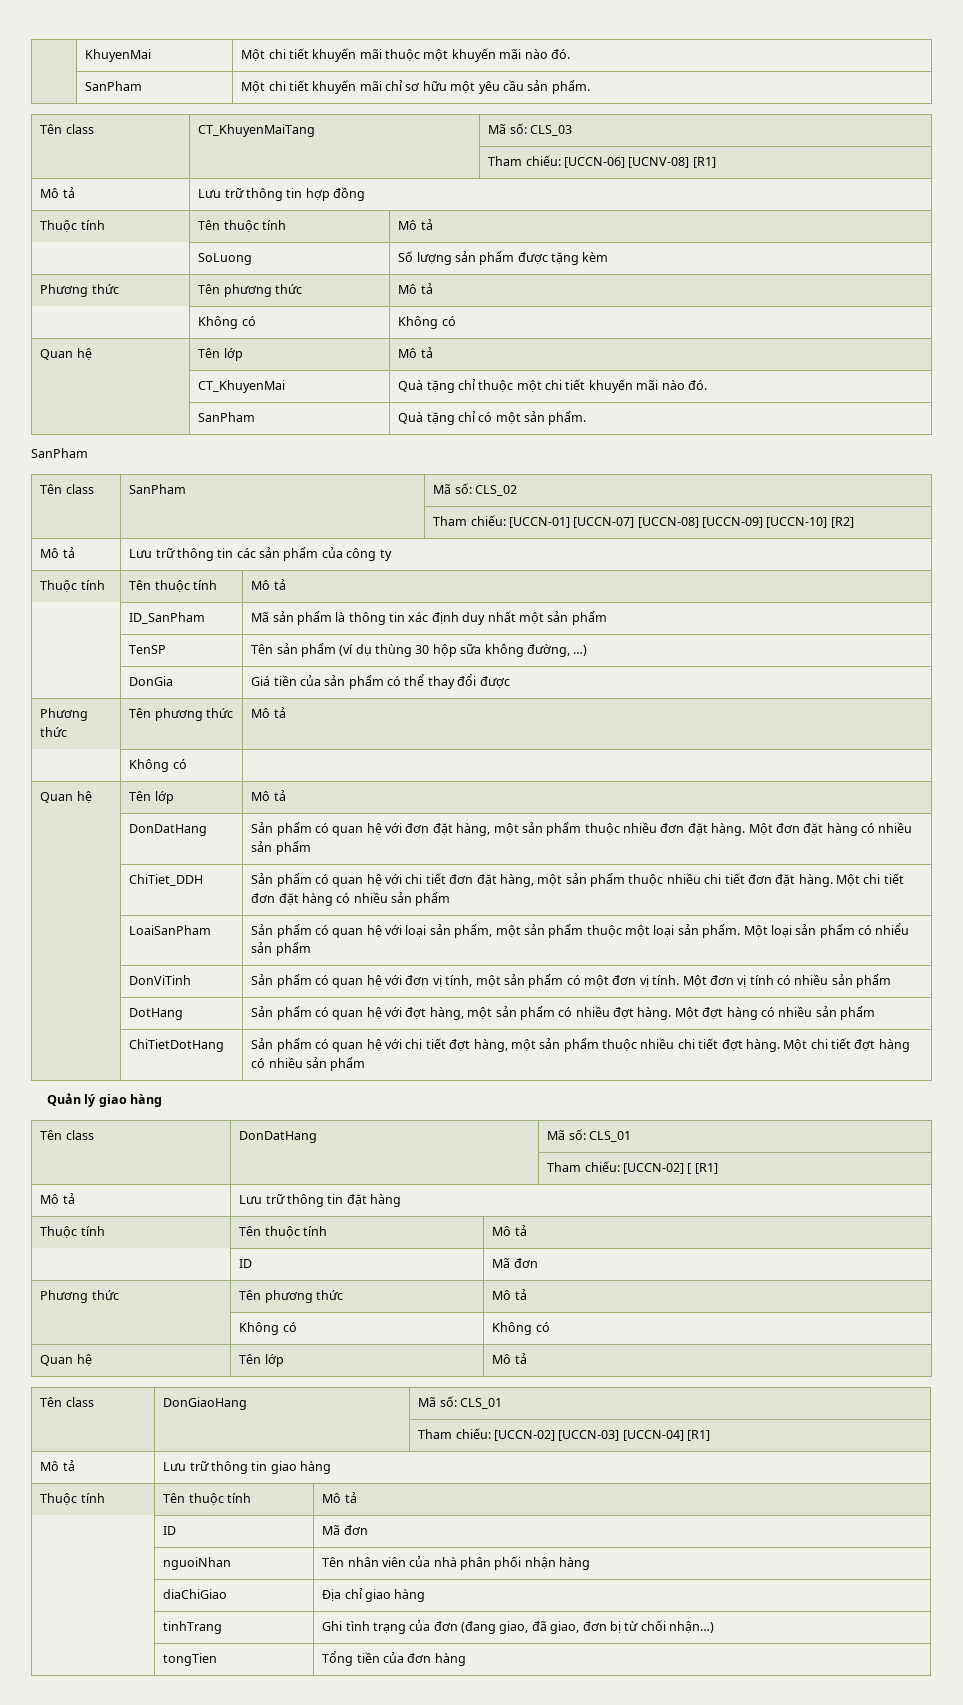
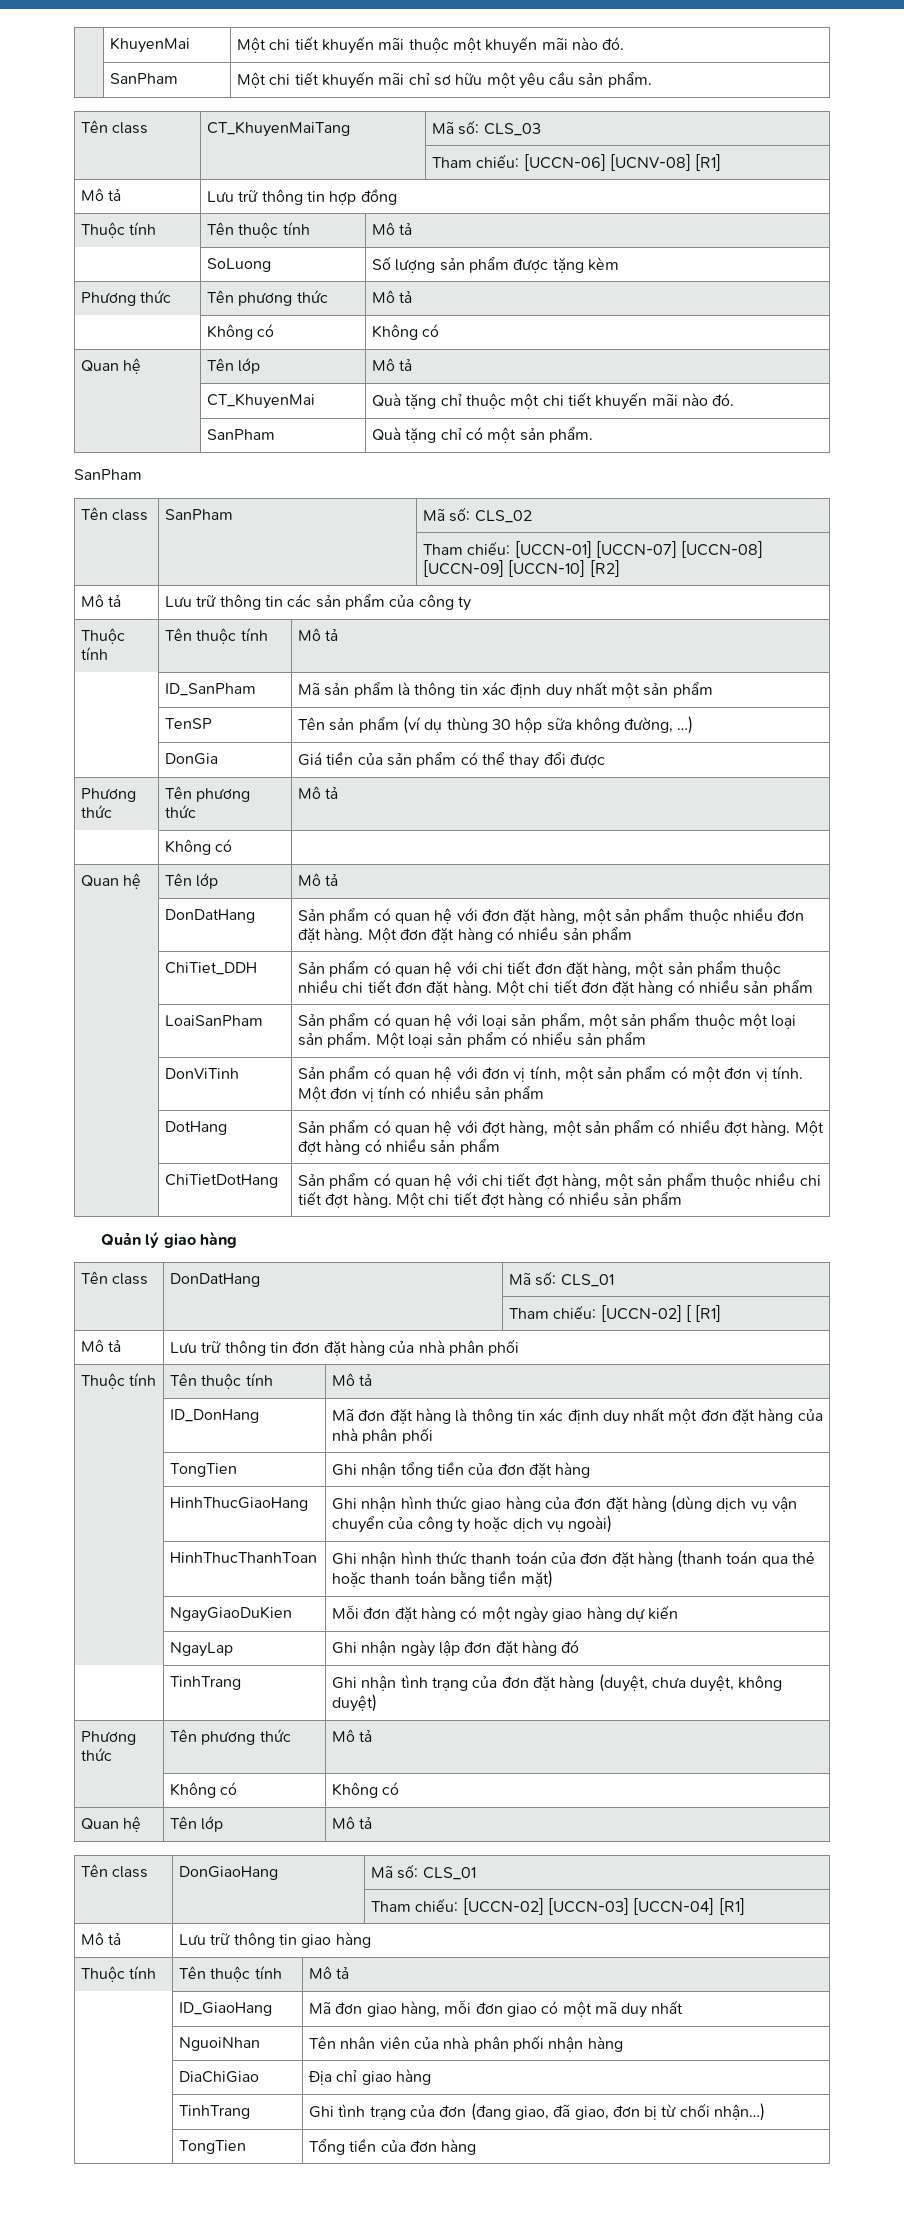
- Mô tả | Lưu trữ thông tin đặt hàng
+ Mô tả | Lưu trữ thông tin đơn đặt hàng của nhà phân phối
  Thuộc tính | Tên thuộc tính | Mô tả
- | ID | Mã đơn
+ | ID_DonHang | Mã đơn đặt hàng là thông tin xác định duy nhất một đơn đặt hàng của nhà phân phối
+ | TongTien | Ghi nhận tổng tiền của đơn đặt hàng
+ | HinhThucGiaoHang | Ghi nhận hình thức giao hàng của đơn đặt hàng (dùng dịch vụ vận chuyển của công ty hoặc dịch vụ ngoài)
+ | HinhThucThanhToan | Ghi nhận hình thức thanh toán của đơn đặt hàng (thanh toán qua thẻ hoặc thanh toán bằng tiền mặt)
+ | NgayGiaoDuKien | Mỗi đơn đặt hàng có một ngày giao hàng dự kiến
+ | NgayLap | Ghi nhận ngày lập đơn đặt hàng đó
+ | TinhTrang | Ghi nhận tình trạng của đơn đặt hàng (duyệt, chưa duyệt, không duyệt)
  Mô tả | Lưu trữ thông tin giao hàng
  Thuộc tính | Tên thuộc tính | Mô tả
- | ID | Mã đơn
- | nguoiNhan | Tên nhân viên của nhà phân phối nhận hàng
+ | ID_GiaoHang | Mã đơn giao hàng, mỗi đơn giao có một mã duy nhất
+ | NguoiNhan | Tên nhân viên của nhà phân phối nhận hàng
- | diaChiGiao | Địa chỉ giao hàng
+ | DiaChiGiao | Địa chỉ giao hàng
- | tinhTrang | Ghi tình trạng của đơn (đang giao, đã giao, đơn bị từ chối nhận…)
+ | TinhTrang | Ghi tình trạng của đơn (đang giao, đã giao, đơn bị từ chối nhận…)
- | tongTien | Tổng tiền của đơn hàng
+ | TongTien | Tổng tiền của đơn hàng

